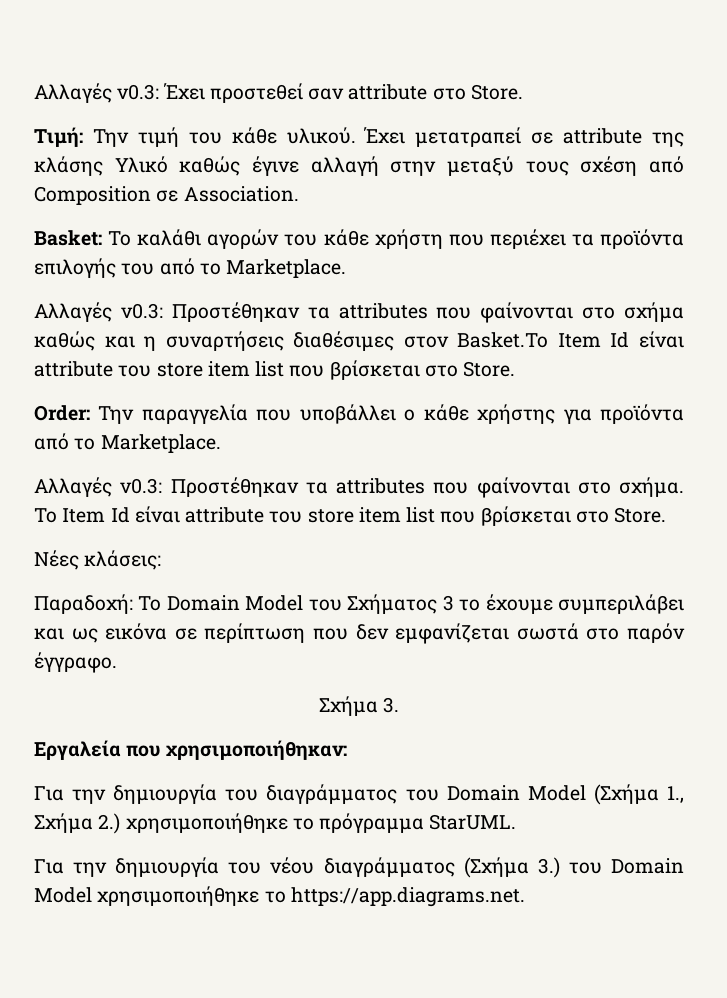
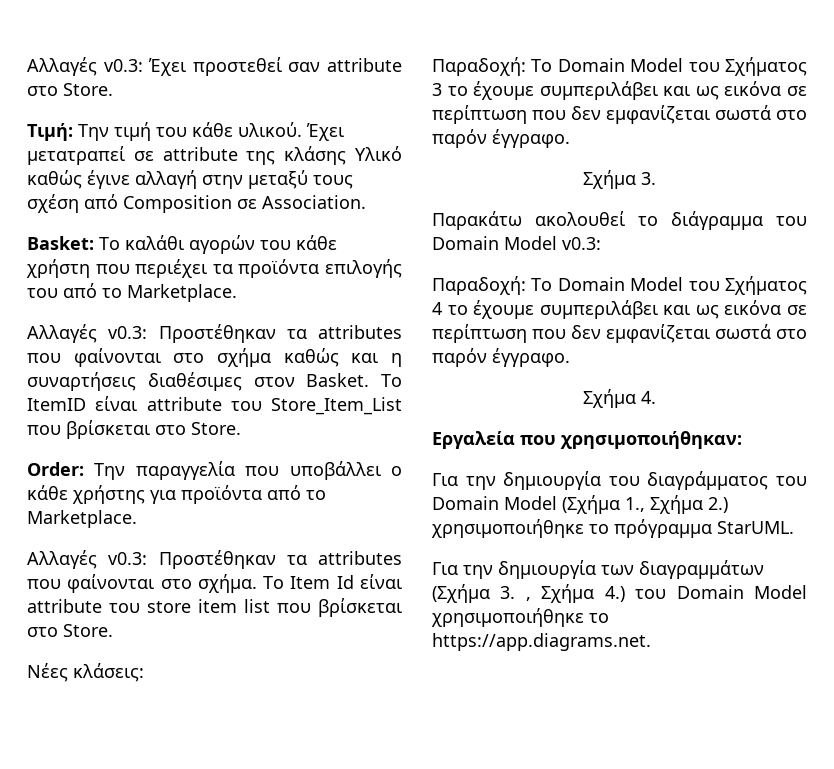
- Αλλαγές v0.3: Προστέθηκαν τα attributes που φαίνονται στο σχήμα καθώς και η συναρτήσεις διαθέσιμες στον Basket.Το Item Id είναι attribute του store item list που βρίσκεται στο Store.
+ Αλλαγές v0.3: Προστέθηκαν τα attributes που φαίνονται στο σχήμα καθώς και η συναρτήσεις διαθέσιμες στον Basket. Το ItemID είναι attribute του Store_Item_List που βρίσκεται στο Store.
+ Παρακάτω ακολουθεί το διάγραμμα του Domain Model v0.3:
+ Παραδοχή: Το Domain Model του Σχήματος 4 το έχουμε συμπεριλάβει και ως εικόνα σε περίπτωση που δεν εμφανίζεται σωστά στο παρόν έγγραφο.
+ Σχήμα 4.
- Για την δημιουργία του νέου διαγράμματος (Σχήμα 3.) του Domain Model χρησιμοποιήθηκε το https://app.diagrams.net.
+ Για την δημιουργία των διαγραμμάτων (Σχήμα 3. , Σχήμα 4.) του Domain Model χρησιμοποιήθηκε το https://app.diagrams.net.

